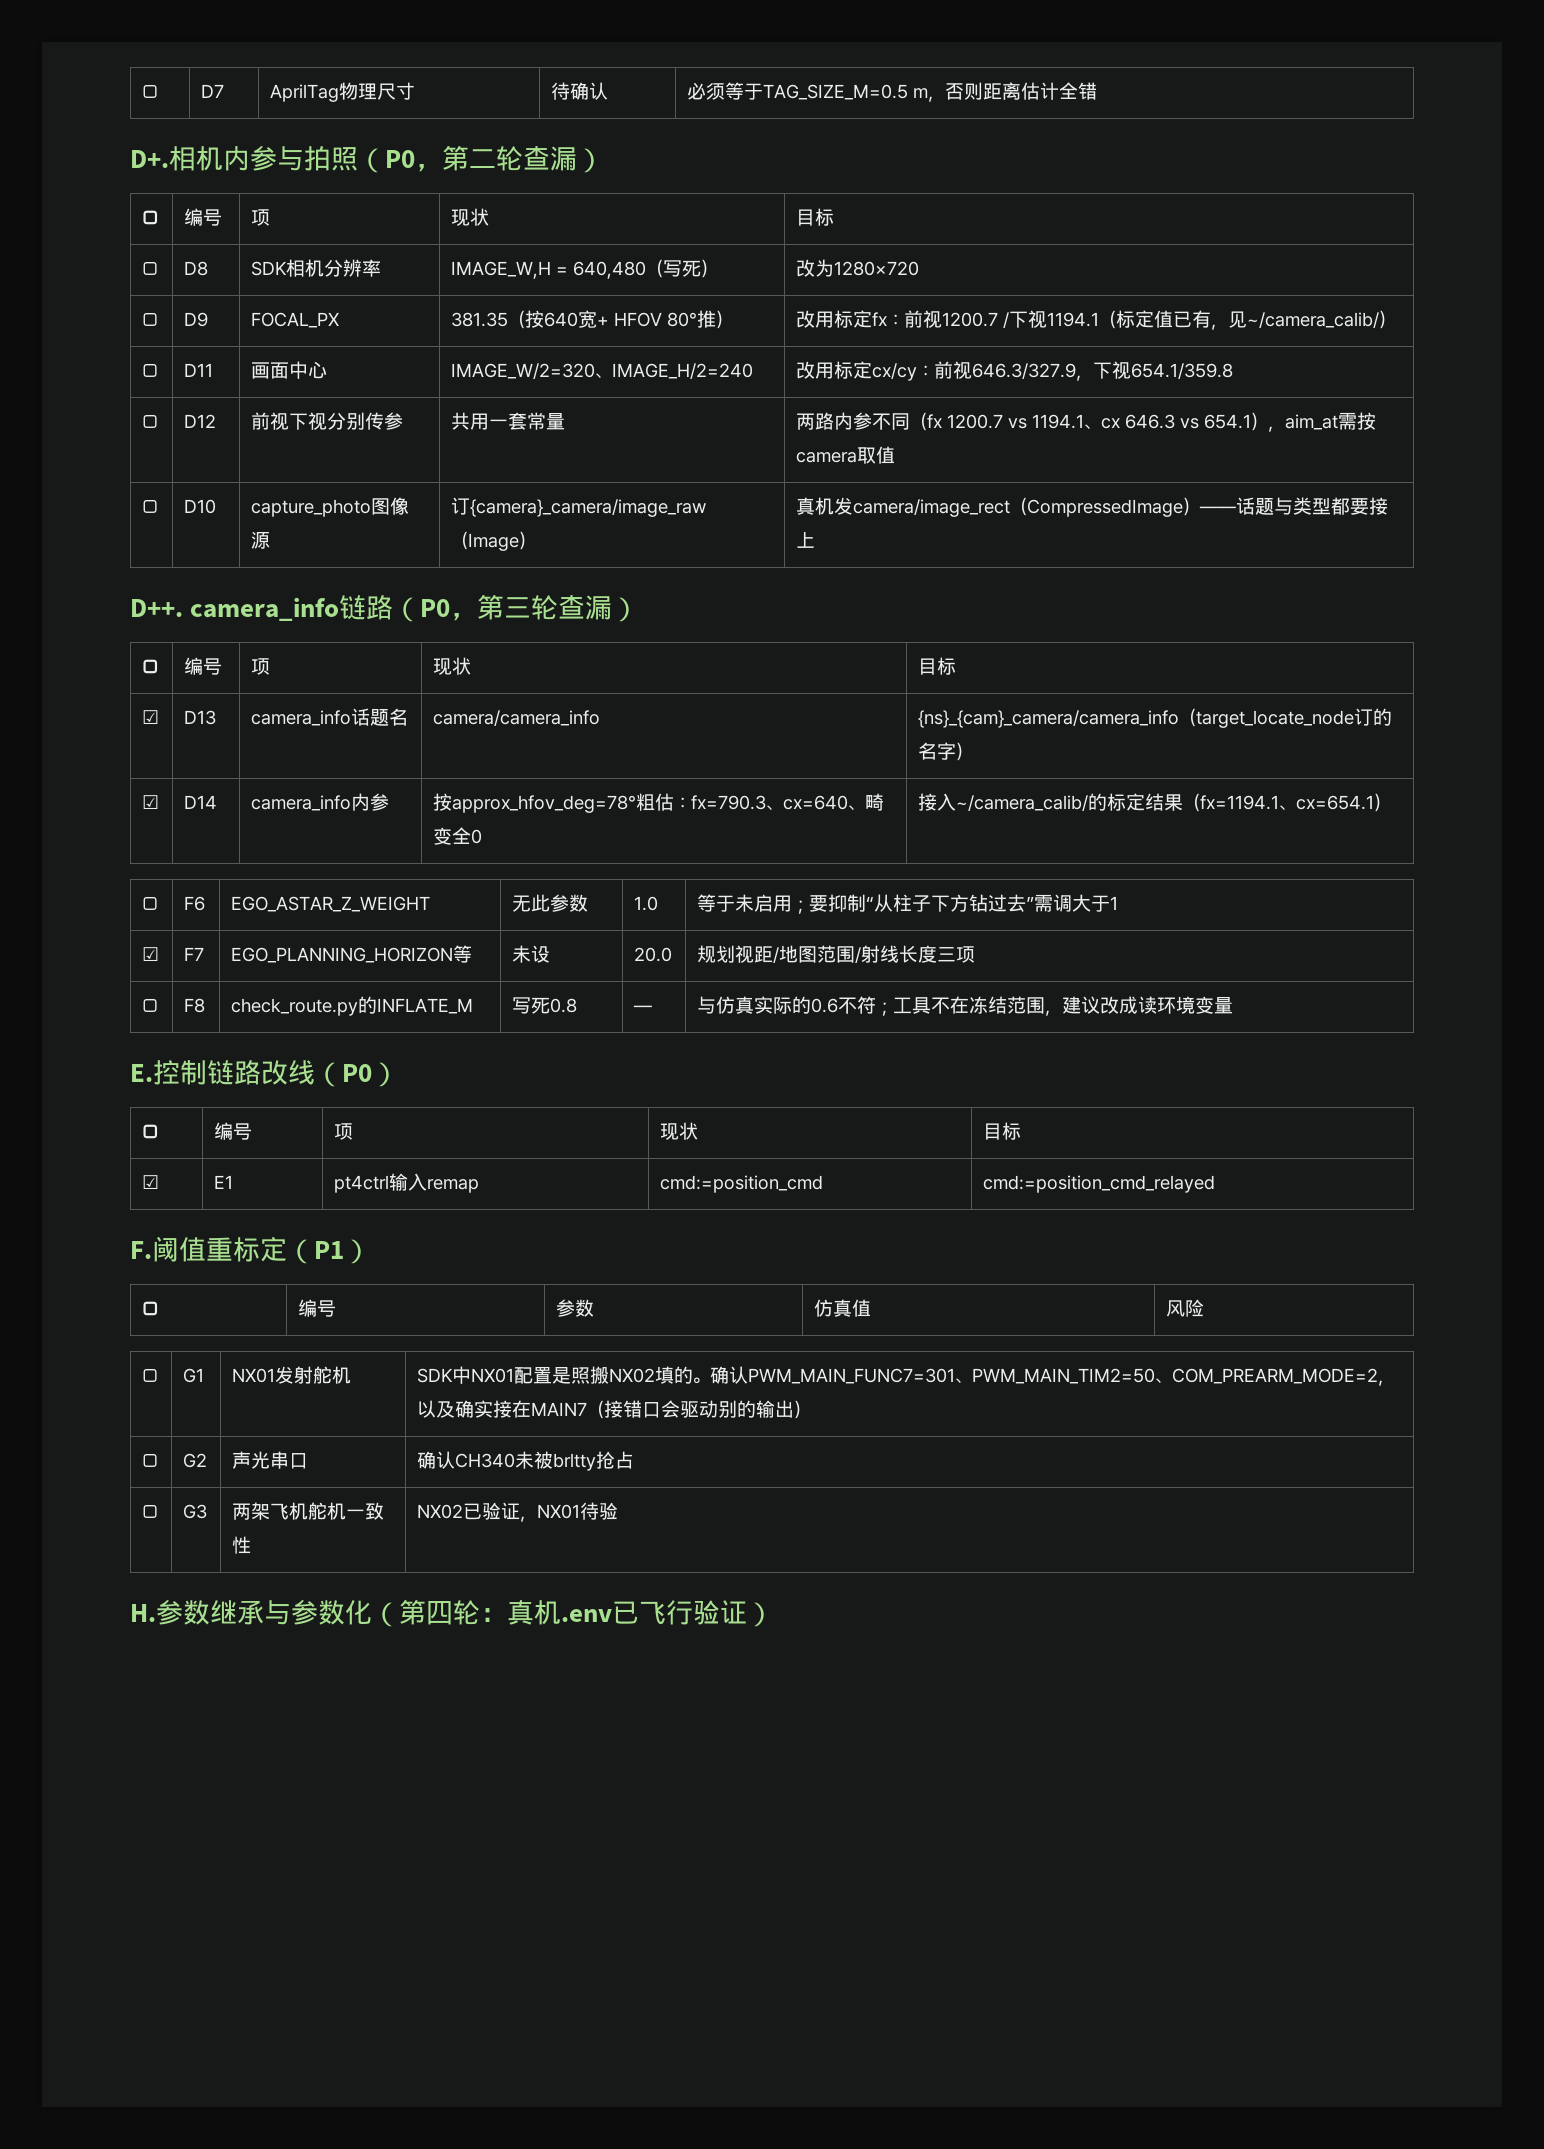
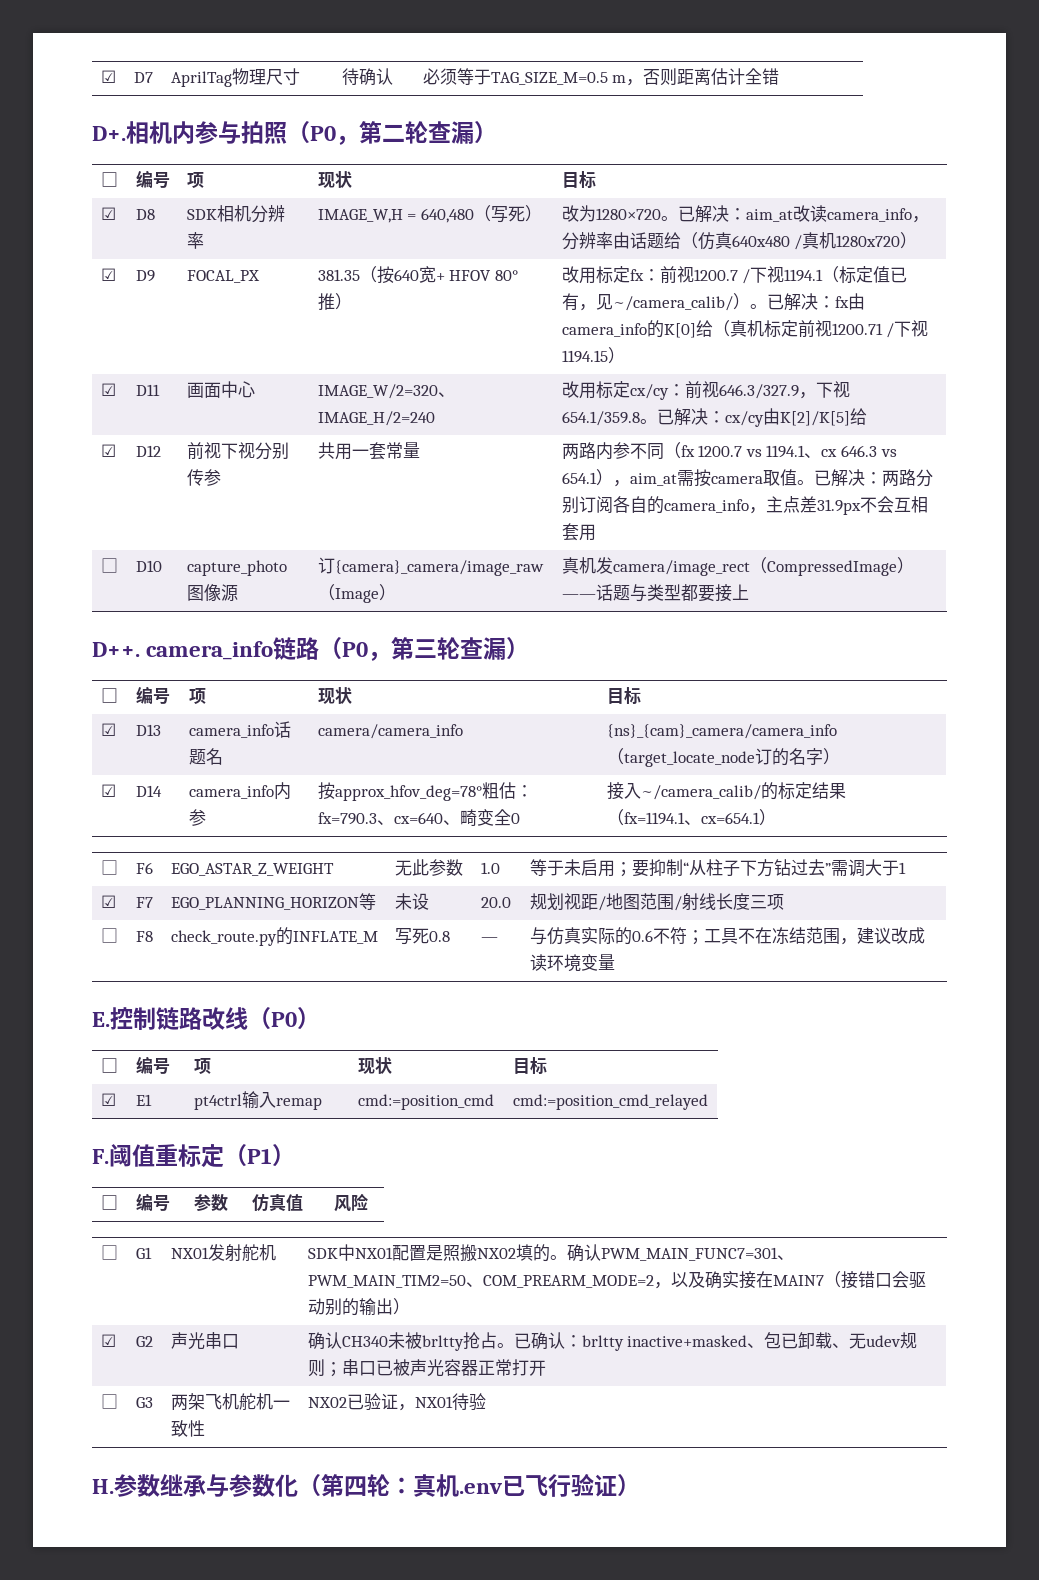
- □ | D7 | AprilTag物理尺寸 | 待确认 | 必须等于TAG_SIZE_M=0.5 m，否则距离估计全错
+ ☑ | D7 | AprilTag物理尺寸 | 待确认 | 必须等于TAG_SIZE_M=0.5 m，否则距离估计全错
- □ | D8 | SDK相机分辨率 | IMAGE_W,H = 640,480（写死） | 改为1280×720
- □ | D9 | FOCAL_PX | 381.35（按640宽+ HFOV 80°推） | 改用标定fx：前视1200.7 /下视1194.1（标定值已有，见~/camera_calib/）
- □ | D11 | 画面中心 | IMAGE_W/2=320、IMAGE_H/2=240 | 改用标定cx/cy：前视646.3/327.9，下视654.1/359.8
- □ | D12 | 前视下视分别传参 | 共用一套常量 | 两路内参不同（fx 1200.7 vs 1194.1、cx 646.3 vs 654.1），aim_at需按camera取值
+ ☑ | D8 | SDK相机分辨率 | IMAGE_W,H = 640,480（写死） | 改为1280×720。已解决：aim_at改读camera_info，分辨率由话题给（仿真640x480 /真机1280x720）
+ ☑ | D9 | FOCAL_PX | 381.35（按640宽+ HFOV 80°推） | 改用标定fx：前视1200.7 /下视1194.1（标定值已有，见~/camera_calib/）。已解决：fx由camera_info的K[0]给（真机标定前视1200.71 /下视1194.15）
+ ☑ | D11 | 画面中心 | IMAGE_W/2=320、IMAGE_H/2=240 | 改用标定cx/cy：前视646.3/327.9，下视654.1/359.8。已解决：cx/cy由K[2]/K[5]给
+ ☑ | D12 | 前视下视分别传参 | 共用一套常量 | 两路内参不同（fx 1200.7 vs 1194.1、cx 646.3 vs 654.1），aim_at需按camera取值。已解决：两路分别订阅各自的camera_info，主点差31.9px不会互相套用
- □ | G2 | 声光串口 | 确认CH340未被brltty抢占
+ ☑ | G2 | 声光串口 | 确认CH340未被brltty抢占。已确认：brltty inactive+masked、包已卸载、无udev规则；串口已被声光容器正常打开

